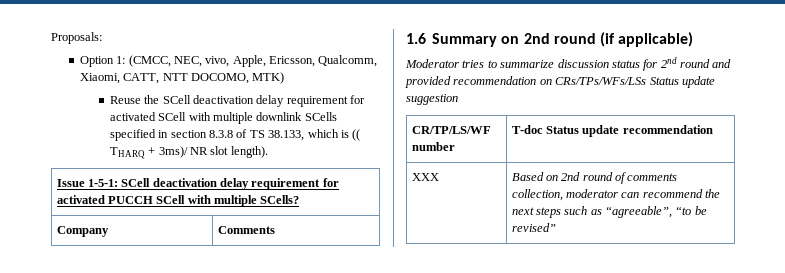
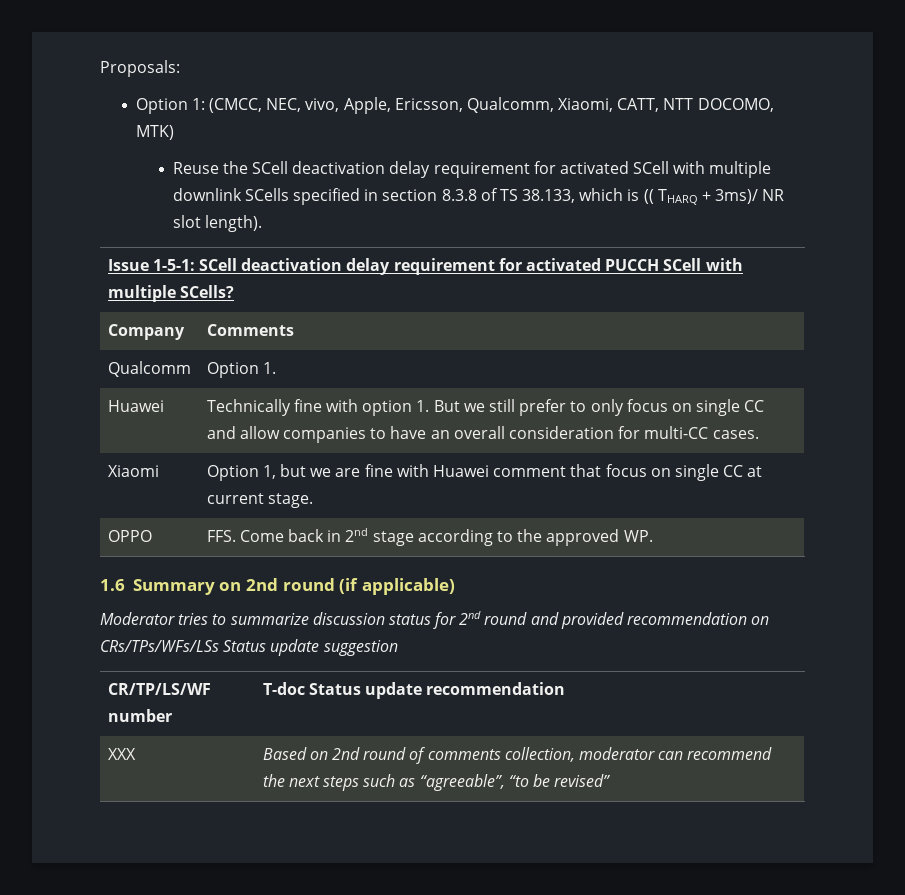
+ Qualcomm | Option 1.
+ Huawei | Technically fine with option 1. But we still prefer to only focus on single CC and allow companies to have an overall consideration for multi-CC cases.
+ Xiaomi | Option 1, but we are fine with Huawei comment that focus on single CC at current stage.
+ OPPO | FFS. Come back in 2nd stage according to the approved WP.

